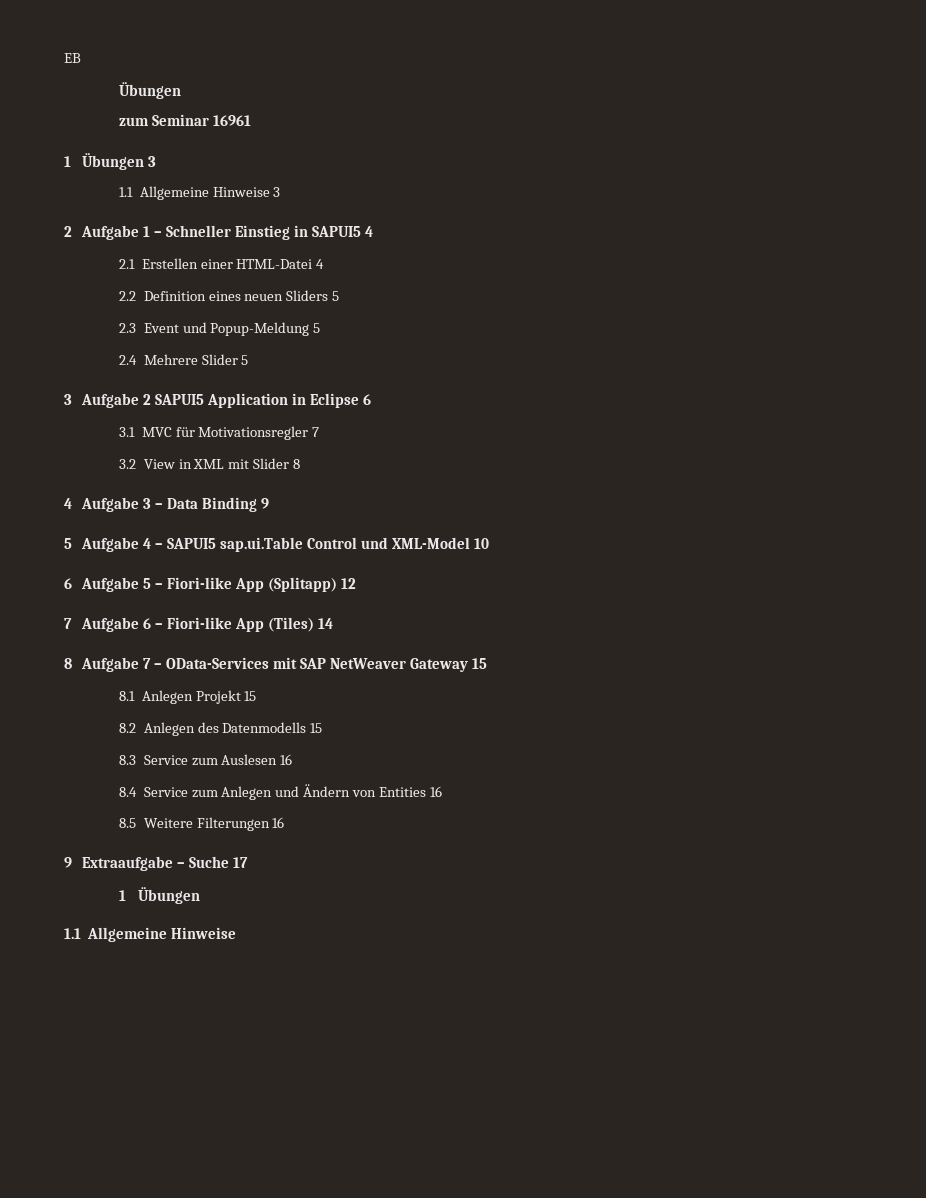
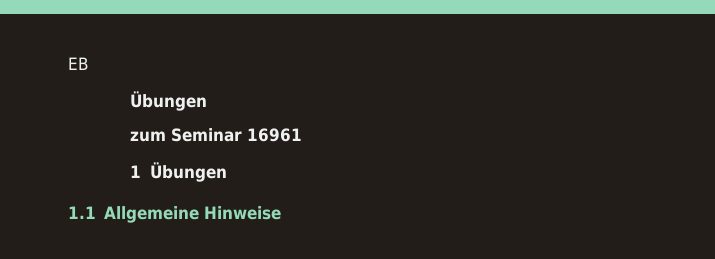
- 1 Übungen 3
- 1.1 Allgemeine Hinweise 3
- 2 Aufgabe 1 – Schneller Einstieg in SAPUI5 4
- 2.1 Erstellen einer HTML-Datei 4
- 2.2 Definition eines neuen Sliders 5
- 2.3 Event und Popup-Meldung 5
- 2.4 Mehrere Slider 5
- 3 Aufgabe 2 SAPUI5 Application in Eclipse 6
- 3.1 MVC für Motivationsregler 7
- 3.2 View in XML mit Slider 8
- 4 Aufgabe 3 – Data Binding 9
- 5 Aufgabe 4 – SAPUI5 sap.ui.Table Control und XML-Model 10
- 6 Aufgabe 5 – Fiori-like App (Splitapp) 12
- 7 Aufgabe 6 – Fiori-like App (Tiles) 14
- 8 Aufgabe 7 – OData-Services mit SAP NetWeaver Gateway 15
- 8.1 Anlegen Projekt 15
- 8.2 Anlegen des Datenmodells 15
- 8.3 Service zum Auslesen 16
- 8.4 Service zum Anlegen und Ändern von Entities 16
- 8.5 Weitere Filterungen 16
- 9 Extraaufgabe – Suche 17

